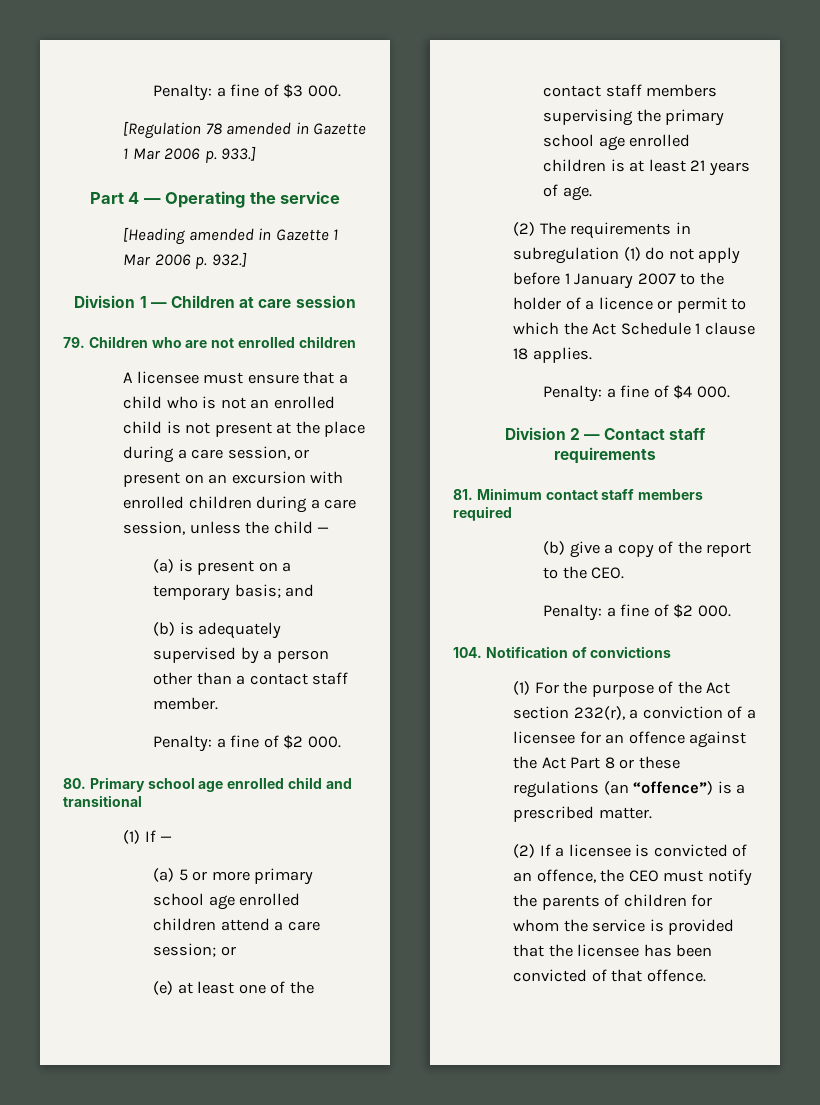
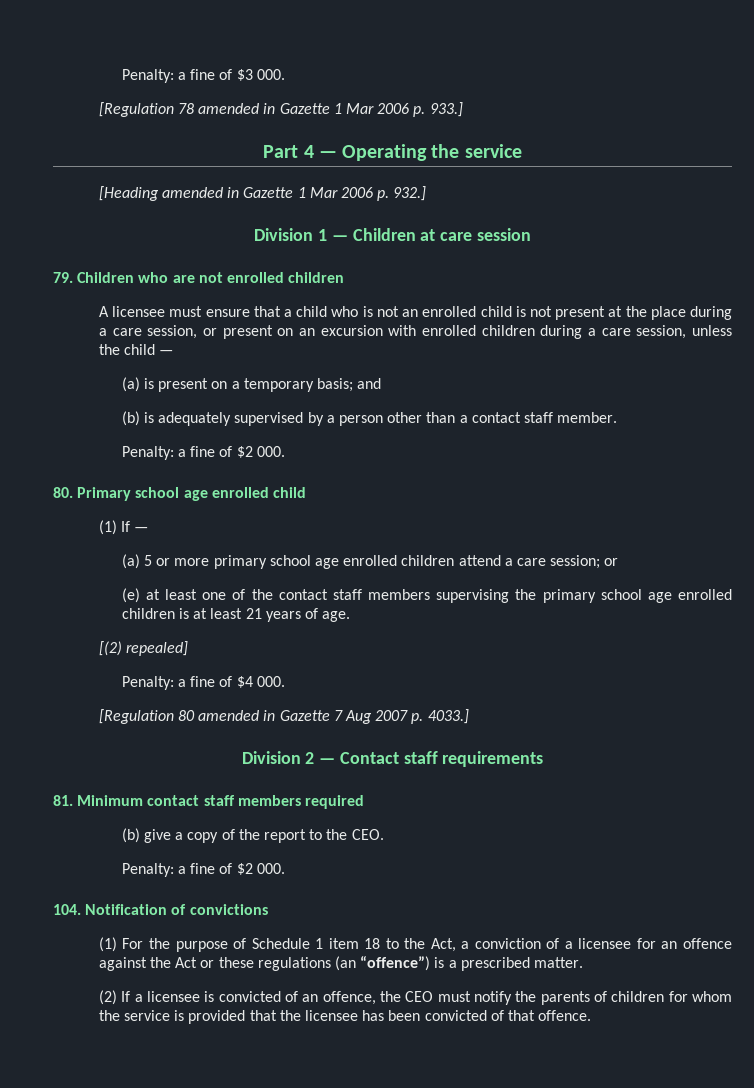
- 80. Primary school age enrolled child and transitional
+ 80. Primary school age enrolled child
- (2) The requirements in subregulation (1) do not apply before 1 January 2007 to the holder of a licence or permit to which the Act Schedule 1 clause 18 applies.
+ [(2) repealed]
+ [Regulation 80 amended in Gazette 7 Aug 2007 p. 4033.]
- (1) For the purpose of the Act section 232(r), a conviction of a licensee for an offence against the Act Part 8 or these regulations (an “offence”) is a prescribed matter.
+ (1) For the purpose of Schedule 1 item 18 to the Act, a conviction of a licensee for an offence against the Act or these regulations (an “offence”) is a prescribed matter.

